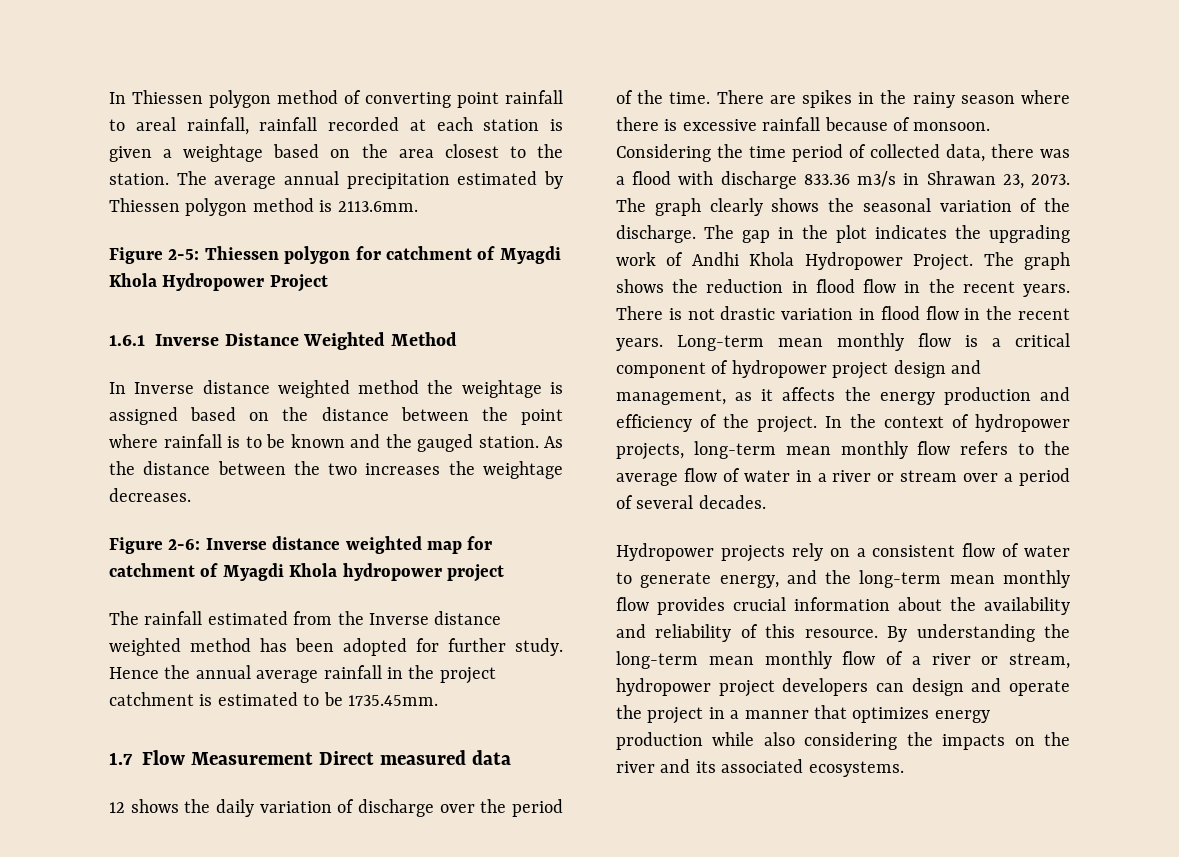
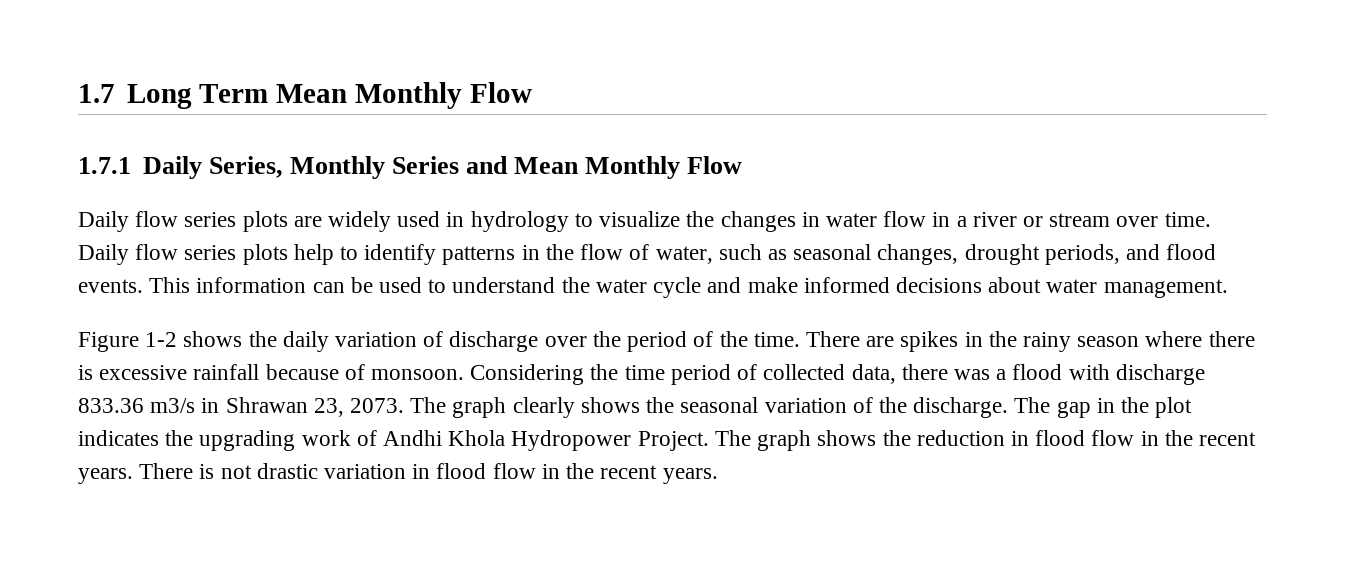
- In Thiessen polygon method of converting point rainfall to areal rainfall, rainfall recorded at each station is given a weightage based on the area closest to the station. The average annual precipitation estimated by Thiessen polygon method is 2113.6mm.
- Figure 2-5: Thiessen polygon for catchment of Myagdi Khola Hydropower Project
- 1.6.1 Inverse Distance Weighted Method
- In Inverse distance weighted method the weightage is assigned based on the distance between the point where rainfall is to be known and the gauged station. As the distance between the two increases the weightage decreases.
- Figure 2-6: Inverse distance weighted map for catchment of Myagdi Khola hydropower project
- The rainfall estimated from the Inverse distance weighted method has been adopted for further study. Hence the annual average rainfall in the project catchment is estimated to be 1735.45mm.
- 1.7 Flow Measurement Direct measured data
- 12 shows the daily variation of discharge over the period of the time.
+ 1.7 Long Term Mean Monthly Flow
+ 1.7.1 Daily Series, Monthly Series and Mean Monthly Flow
+ Daily flow series plots are widely used in hydrology to visualize the changes in water flow in a river or stream over time. Daily flow series plots help to identify patterns in the flow of water, such as seasonal changes, drought periods, and flood events. This information can be used to understand the water cycle and make informed decisions about water management.
+ Figure 1-2 shows the daily variation of discharge over the period of the time.
- Long-term mean monthly flow is a critical component of hydropower project design and management, as it affects the energy production and efficiency of the project. In the context of hydropower projects, long-term mean monthly flow refers to the average flow of water in a river or stream over a period of several decades.
- Hydropower projects rely on a consistent flow of water to generate energy, and the long-term mean monthly flow provides crucial information about the availability and reliability of this resource. By understanding the long-term mean monthly flow of a river or stream, hydropower project developers can design and operate the project in a manner that optimizes energy production while also considering the impacts on the river and its associated ecosystems.

